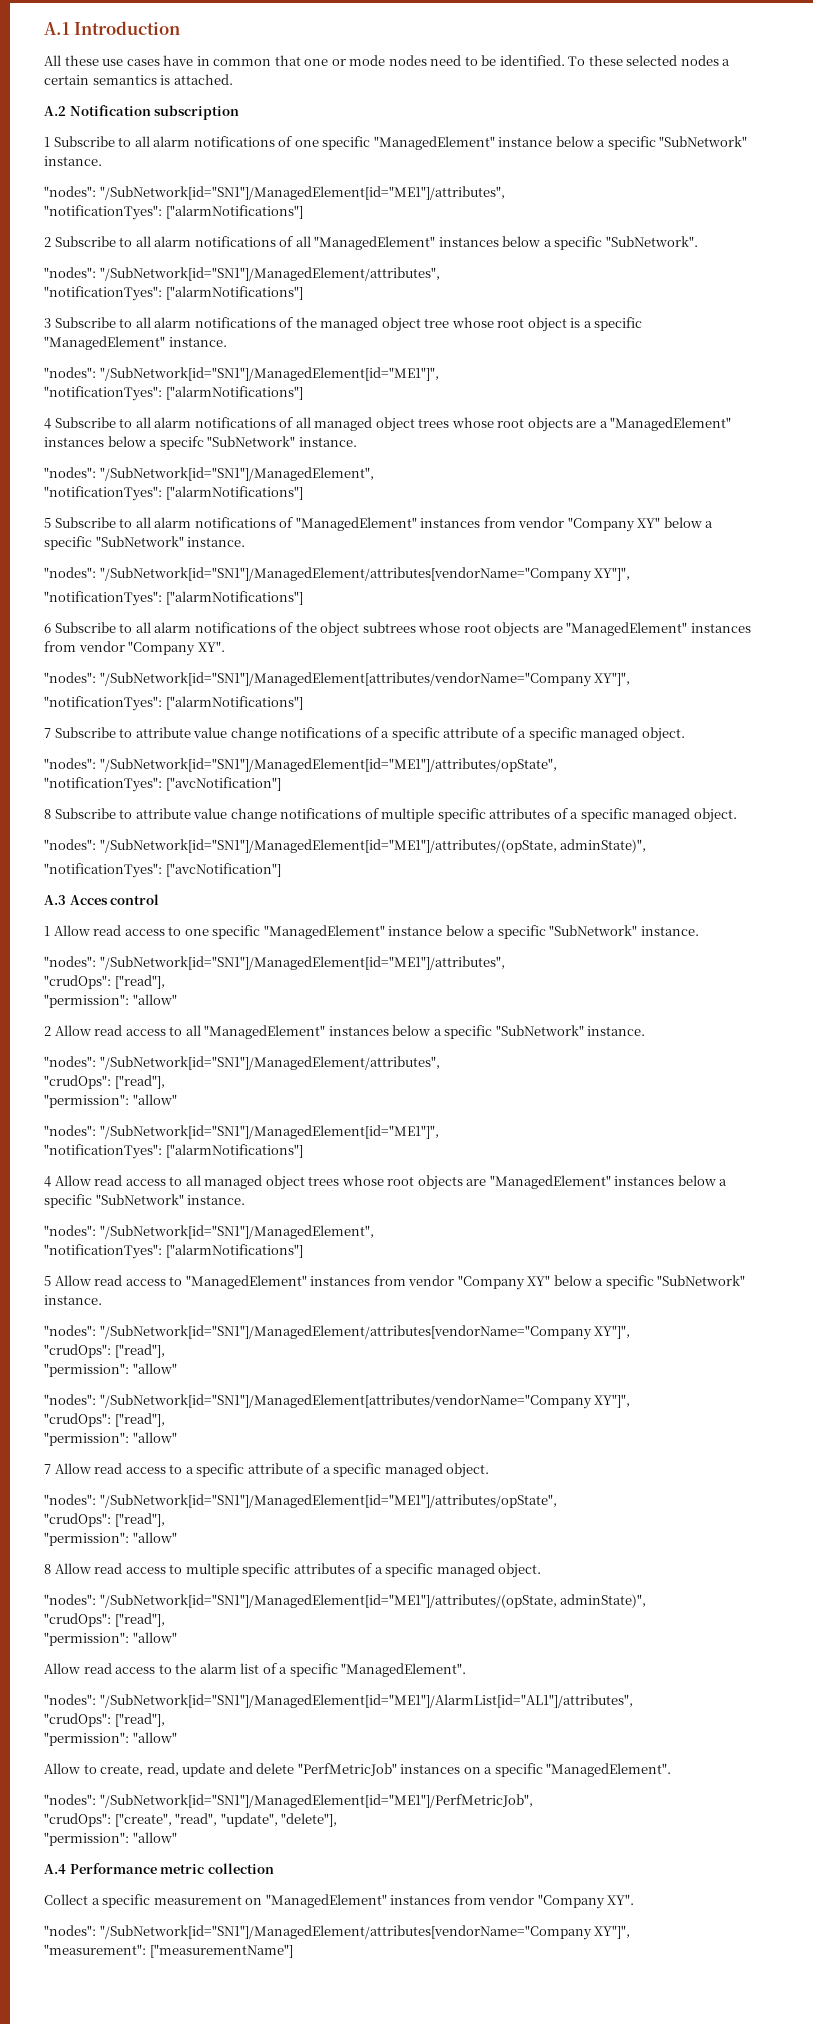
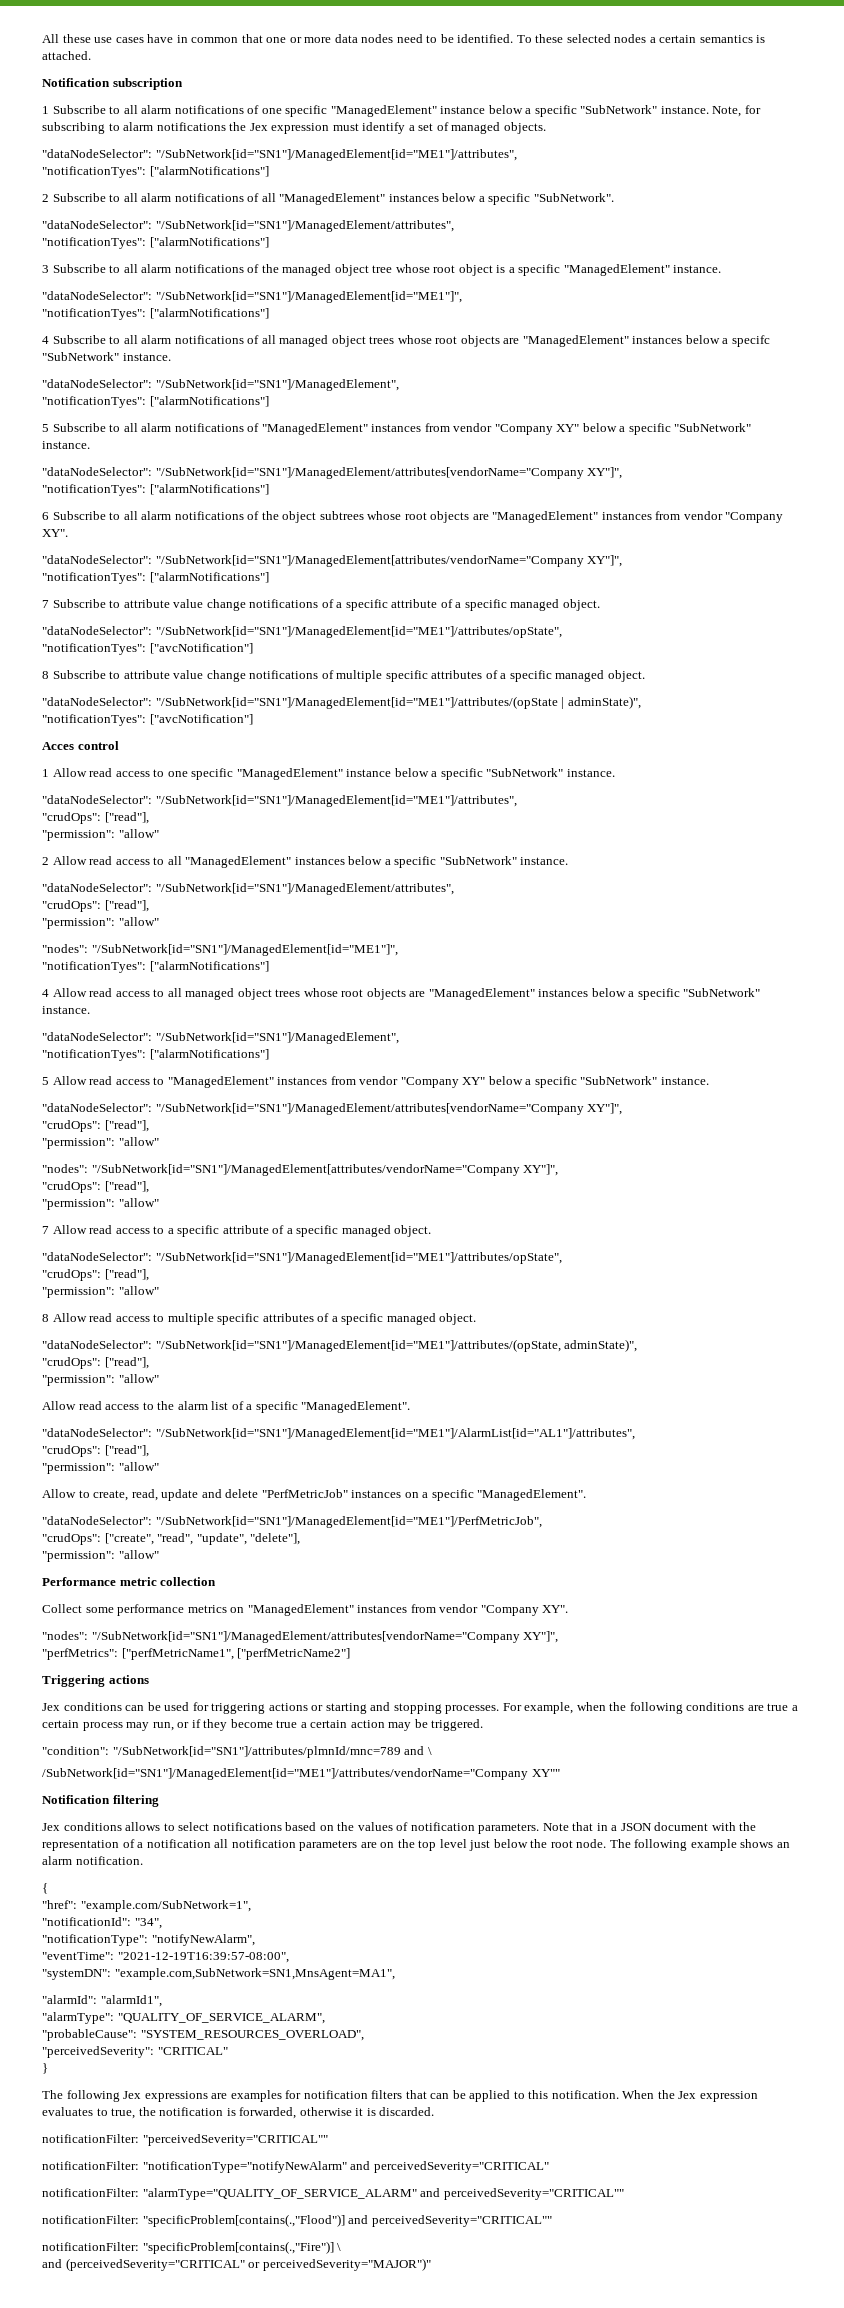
- A.1 Introduction
- All these use cases have in common that one or mode nodes need to be identified.
+ All these use cases have in common that one or more data nodes need to be identified.
- A.2 Notification subscription
+ Notification subscription
- 1 Subscribe to all alarm notifications of one specific "ManagedElement" instance below a specific "SubNetwork" instance.
- "nodes": "/SubNetwork[id="SN1"]/ManagedElement[id="ME1"]/attributes",
+ 1 Subscribe to all alarm notifications of one specific "ManagedElement" instance below a specific "SubNetwork" instance. Note, for subscribing to alarm notifications the Jex expression must identify a set of managed objects.
+ "dataNodeSelector": "/SubNetwork[id="SN1"]/ManagedElement[id="ME1"]/attributes",
  2 Subscribe to all alarm notifications of all "ManagedElement" instances below a specific "SubNetwork".
- "nodes": "/SubNetwork[id="SN1"]/ManagedElement/attributes",
+ "dataNodeSelector": "/SubNetwork[id="SN1"]/ManagedElement/attributes",
  3 Subscribe to all alarm notifications of the managed object tree whose root object is a specific "ManagedElement" instance.
- "nodes": "/SubNetwork[id="SN1"]/ManagedElement[id="ME1"]",
+ "dataNodeSelector": "/SubNetwork[id="SN1"]/ManagedElement[id="ME1"]",
- 4 Subscribe to all alarm notifications of all managed object trees whose root objects are a "ManagedElement" instances below a specifc "SubNetwork" instance.
- "nodes": "/SubNetwork[id="SN1"]/ManagedElement",
+ 4 Subscribe to all alarm notifications of all managed object trees whose root objects are "ManagedElement" instances below a specifc "SubNetwork" instance.
+ "dataNodeSelector": "/SubNetwork[id="SN1"]/ManagedElement",
  5 Subscribe to all alarm notifications of "ManagedElement" instances from vendor "Company XY" below a specific "SubNetwork" instance.
- "nodes": "/SubNetwork[id="SN1"]/ManagedElement/attributes[vendorName="Company XY"]",
+ "dataNodeSelector": "/SubNetwork[id="SN1"]/ManagedElement/attributes[vendorName="Company XY"]",
  6 Subscribe to all alarm notifications of the object subtrees whose root objects are "ManagedElement" instances from vendor "Company XY".
- "nodes": "/SubNetwork[id="SN1"]/ManagedElement[attributes/vendorName="Company XY"]",
+ "dataNodeSelector": "/SubNetwork[id="SN1"]/ManagedElement[attributes/vendorName="Company XY"]",
  7 Subscribe to attribute value change notifications of a specific attribute of a specific managed object.
- "nodes": "/SubNetwork[id="SN1"]/ManagedElement[id="ME1"]/attributes/opState",
+ "dataNodeSelector": "/SubNetwork[id="SN1"]/ManagedElement[id="ME1"]/attributes/opState",
  8 Subscribe to attribute value change notifications of multiple specific attributes of a specific managed object.
- "nodes": "/SubNetwork[id="SN1"]/ManagedElement[id="ME1"]/attributes/(opState, adminState)",
+ "dataNodeSelector": "/SubNetwork[id="SN1"]/ManagedElement[id="ME1"]/attributes/(opState | adminState)",
- A.3 Acces control
+ Acces control
  1 Allow read access to one specific "ManagedElement" instance below a specific "SubNetwork" instance.
- "nodes": "/SubNetwork[id="SN1"]/ManagedElement[id="ME1"]/attributes",
+ "dataNodeSelector": "/SubNetwork[id="SN1"]/ManagedElement[id="ME1"]/attributes",
  2 Allow read access to all "ManagedElement" instances below a specific "SubNetwork" instance.
- "nodes": "/SubNetwork[id="SN1"]/ManagedElement/attributes",
+ "dataNodeSelector": "/SubNetwork[id="SN1"]/ManagedElement/attributes",
  4 Allow read access to all managed object trees whose root objects are "ManagedElement" instances below a specific "SubNetwork" instance.
- "nodes": "/SubNetwork[id="SN1"]/ManagedElement",
+ "dataNodeSelector": "/SubNetwork[id="SN1"]/ManagedElement",
  5 Allow read access to "ManagedElement" instances from vendor "Company XY" below a specific "SubNetwork" instance.
- "nodes": "/SubNetwork[id="SN1"]/ManagedElement/attributes[vendorName="Company XY"]",
+ "dataNodeSelector": "/SubNetwork[id="SN1"]/ManagedElement/attributes[vendorName="Company XY"]",
  7 Allow read access to a specific attribute of a specific managed object.
- "nodes": "/SubNetwork[id="SN1"]/ManagedElement[id="ME1"]/attributes/opState",
+ "dataNodeSelector": "/SubNetwork[id="SN1"]/ManagedElement[id="ME1"]/attributes/opState",
  8 Allow read access to multiple specific attributes of a specific managed object.
- "nodes": "/SubNetwork[id="SN1"]/ManagedElement[id="ME1"]/attributes/(opState, adminState)",
+ "dataNodeSelector": "/SubNetwork[id="SN1"]/ManagedElement[id="ME1"]/attributes/(opState, adminState)",
- "nodes": "/SubNetwork[id="SN1"]/ManagedElement[id="ME1"]/AlarmList[id="AL1"]/attributes",
+ "dataNodeSelector": "/SubNetwork[id="SN1"]/ManagedElement[id="ME1"]/AlarmList[id="AL1"]/attributes",
- "nodes": "/SubNetwork[id="SN1"]/ManagedElement[id="ME1"]/PerfMetricJob",
+ "dataNodeSelector": "/SubNetwork[id="SN1"]/ManagedElement[id="ME1"]/PerfMetricJob",
- A.4 Performance metric collection
+ Performance metric collection
- Collect a specific measurement on "ManagedElement" instances from vendor "Company XY".
+ Collect some performance metrics on "ManagedElement" instances from vendor "Company XY".
- "measurement": ["measurementName"]
+ "perfMetrics": ["perfMetricName1", ["perfMetricName2"]
+ Triggering actions
+ Jex conditions can be used for triggering actions or starting and stopping processes. For example, when the following conditions are true a certain process may run, or if they become true a certain action may be triggered.
+ "condition": "/SubNetwork[id="SN1"]/attributes/plmnId/mnc=789 and \
+ /SubNetwork[id="SN1"]/ManagedElement[id="ME1"]/attributes/vendorName="Company XY""
+ Notification filtering
+ Jex conditions allows to select notifications based on the values of notification parameters. Note that in a JSON document with the representation of a notification all notification parameters are on the top level just below the root node. The following example shows an alarm notification.
+ {
+ "href": "example.com/SubNetwork=1",
+ "notificationId": "34",
+ "notificationType": "notifyNewAlarm",
+ "eventTime": "2021-12-19T16:39:57-08:00",
+ "systemDN": "example.com,SubNetwork=SN1,MnsAgent=MA1",
+ "alarmId": "alarmId1",
+ "alarmType": "QUALITY_OF_SERVICE_ALARM",
+ "probableCause": "SYSTEM_RESOURCES_OVERLOAD",
+ "perceivedSeverity": "CRITICAL"
+ }
+ The following Jex expressions are examples for notification filters that can be applied to this notification. When the Jex expression evaluates to true, the notification is forwarded, otherwise it is discarded.
+ notificationFilter: "perceivedSeverity="CRITICAL""
+ notificationFilter: "notificationType="notifyNewAlarm" and perceivedSeverity="CRITICAL"
+ notificationFilter: "alarmType="QUALITY_OF_SERVICE_ALARM" and perceivedSeverity="CRITICAL""
+ notificationFilter: "specificProblem[contains(.,"Flood")] and perceivedSeverity="CRITICAL""
+ notificationFilter: "specificProblem[contains(.,"Fire")] \
+ and (perceivedSeverity="CRITICAL" or perceivedSeverity="MAJOR")"

